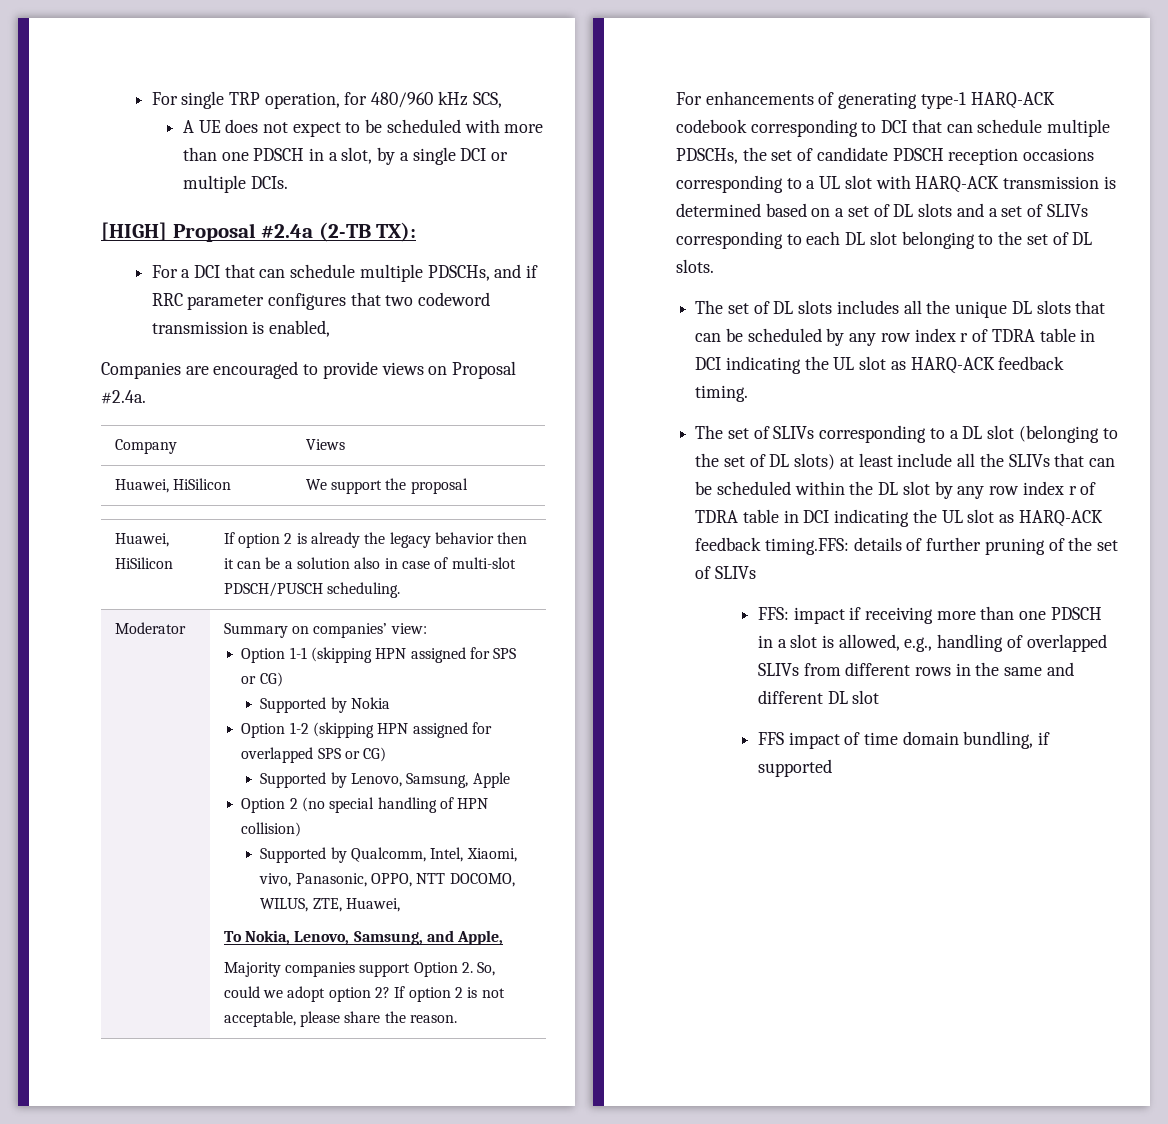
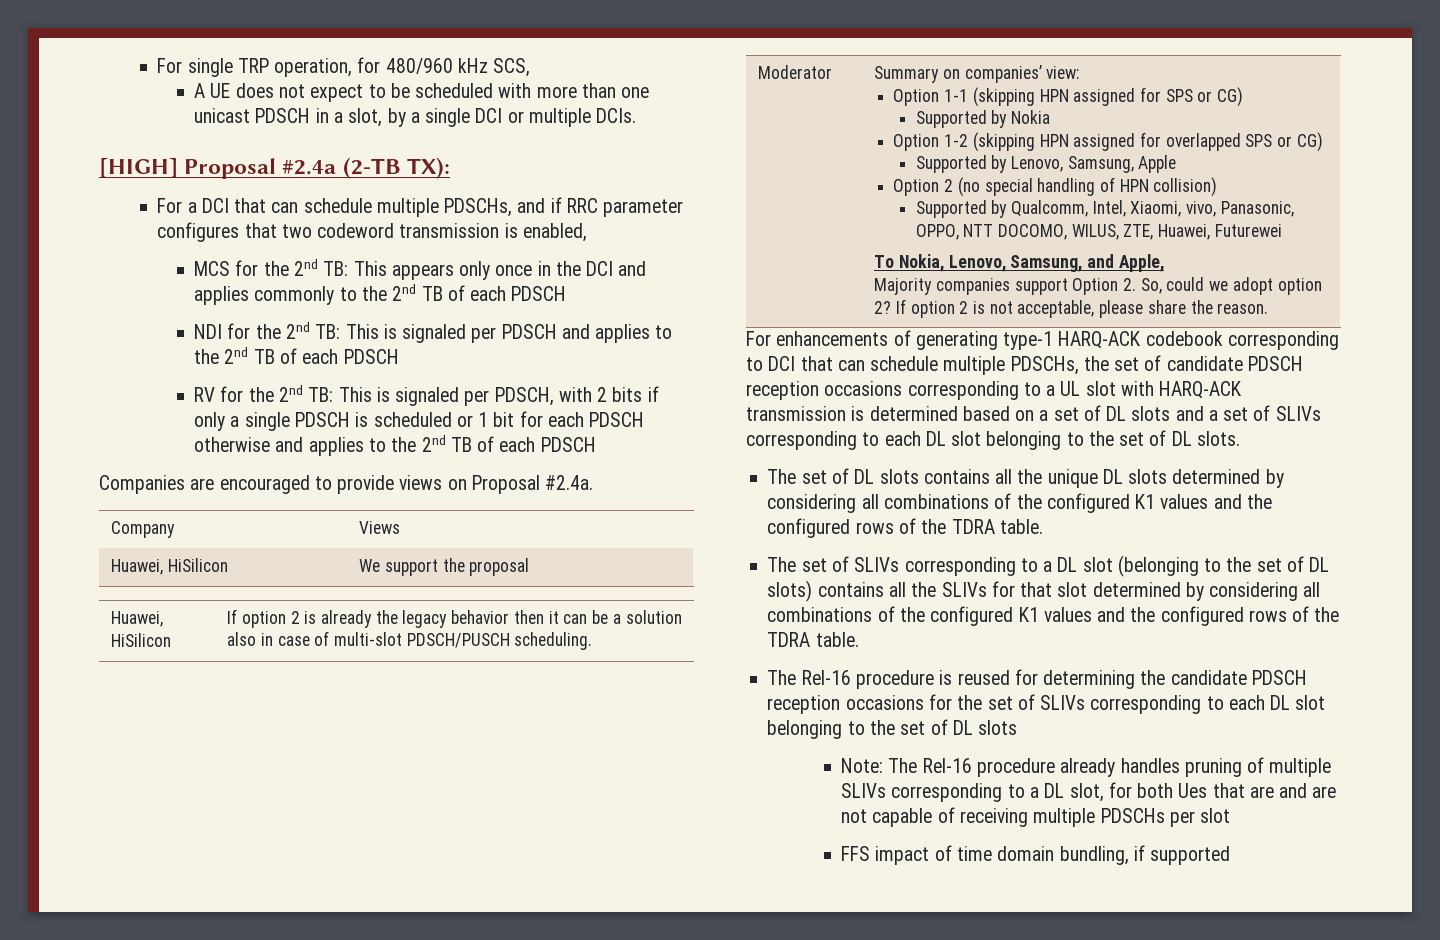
- A UE does not expect to be scheduled with more than one PDSCH in a slot, by a single DCI or multiple DCIs.
+ A UE does not expect to be scheduled with more than one unicast PDSCH in a slot, by a single DCI or multiple DCIs.
+ MCS for the 2nd TB: This appears only once in the DCI and applies commonly to the 2nd TB of each PDSCH
+ NDI for the 2nd TB: This is signaled per PDSCH and applies to the 2nd TB of each PDSCH
+ RV for the 2nd TB: This is signaled per PDSCH, with 2 bits if only a single PDSCH is scheduled or 1 bit for each PDSCH otherwise and applies to the 2nd TB of each PDSCH
- Supported by Qualcomm, Intel, Xiaomi, vivo, Panasonic, OPPO, NTT DOCOMO, WILUS, ZTE, Huawei,
+ Supported by Qualcomm, Intel, Xiaomi, vivo, Panasonic, OPPO, NTT DOCOMO, WILUS, ZTE, Huawei, Futurewei
- The set of DL slots includes all the unique DL slots that can be scheduled by any row index r of TDRA table in DCI indicating the UL slot as HARQ-ACK feedback timing.
+ The set of DL slots contains all the unique DL slots determined by considering all combinations of the configured K1 values and the configured rows of the TDRA table.
- The set of SLIVs corresponding to a DL slot (belonging to the set of DL slots) at least include all the SLIVs that can be scheduled within the DL slot by any row index r of TDRA table in DCI indicating the UL slot as HARQ-ACK feedback timing.FFS: details of further pruning of the set of SLIVs
- FFS: impact if receiving more than one PDSCH in a slot is allowed, e.g., handling of overlapped SLIVs from different rows in the same and different DL slot
+ The set of SLIVs corresponding to a DL slot (belonging to the set of DL slots) contains all the SLIVs for that slot determined by considering all combinations of the configured K1 values and the configured rows of the TDRA table.
+ The Rel-16 procedure is reused for determining the candidate PDSCH reception occasions for the set of SLIVs corresponding to each DL slot belonging to the set of DL slots
+ Note: The Rel-16 procedure already handles pruning of multiple SLIVs corresponding to a DL slot, for both Ues that are and are not capable of receiving multiple PDSCHs per slot

